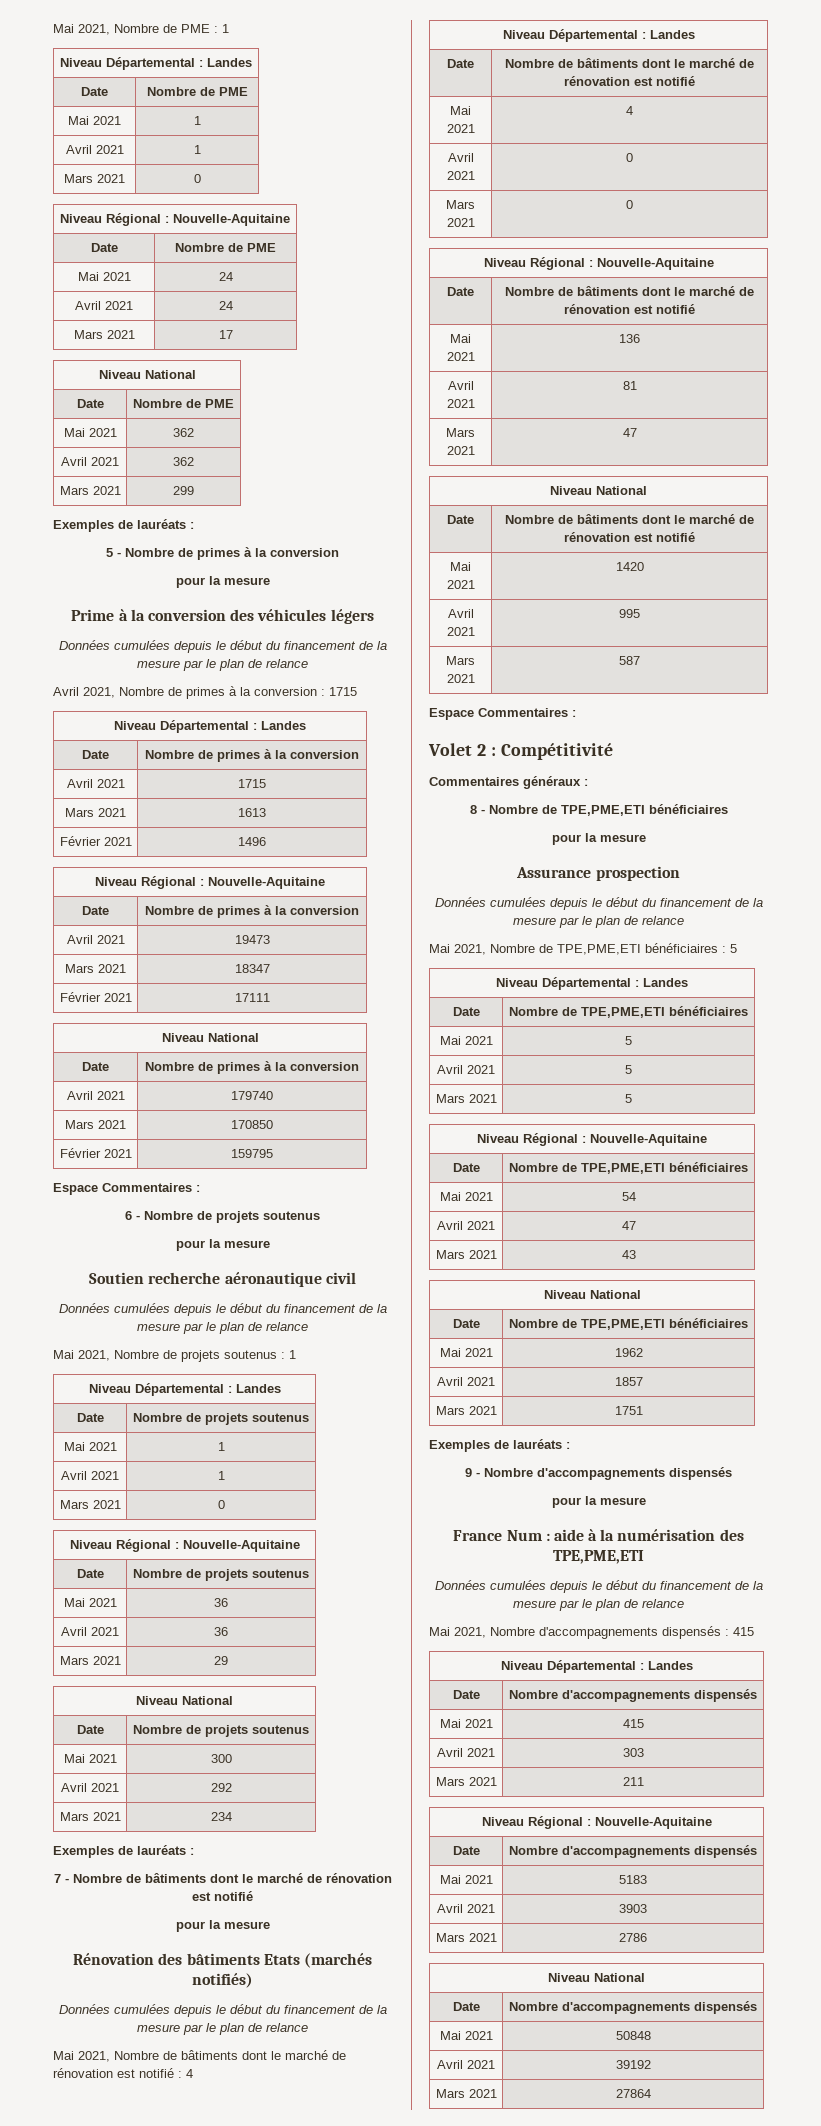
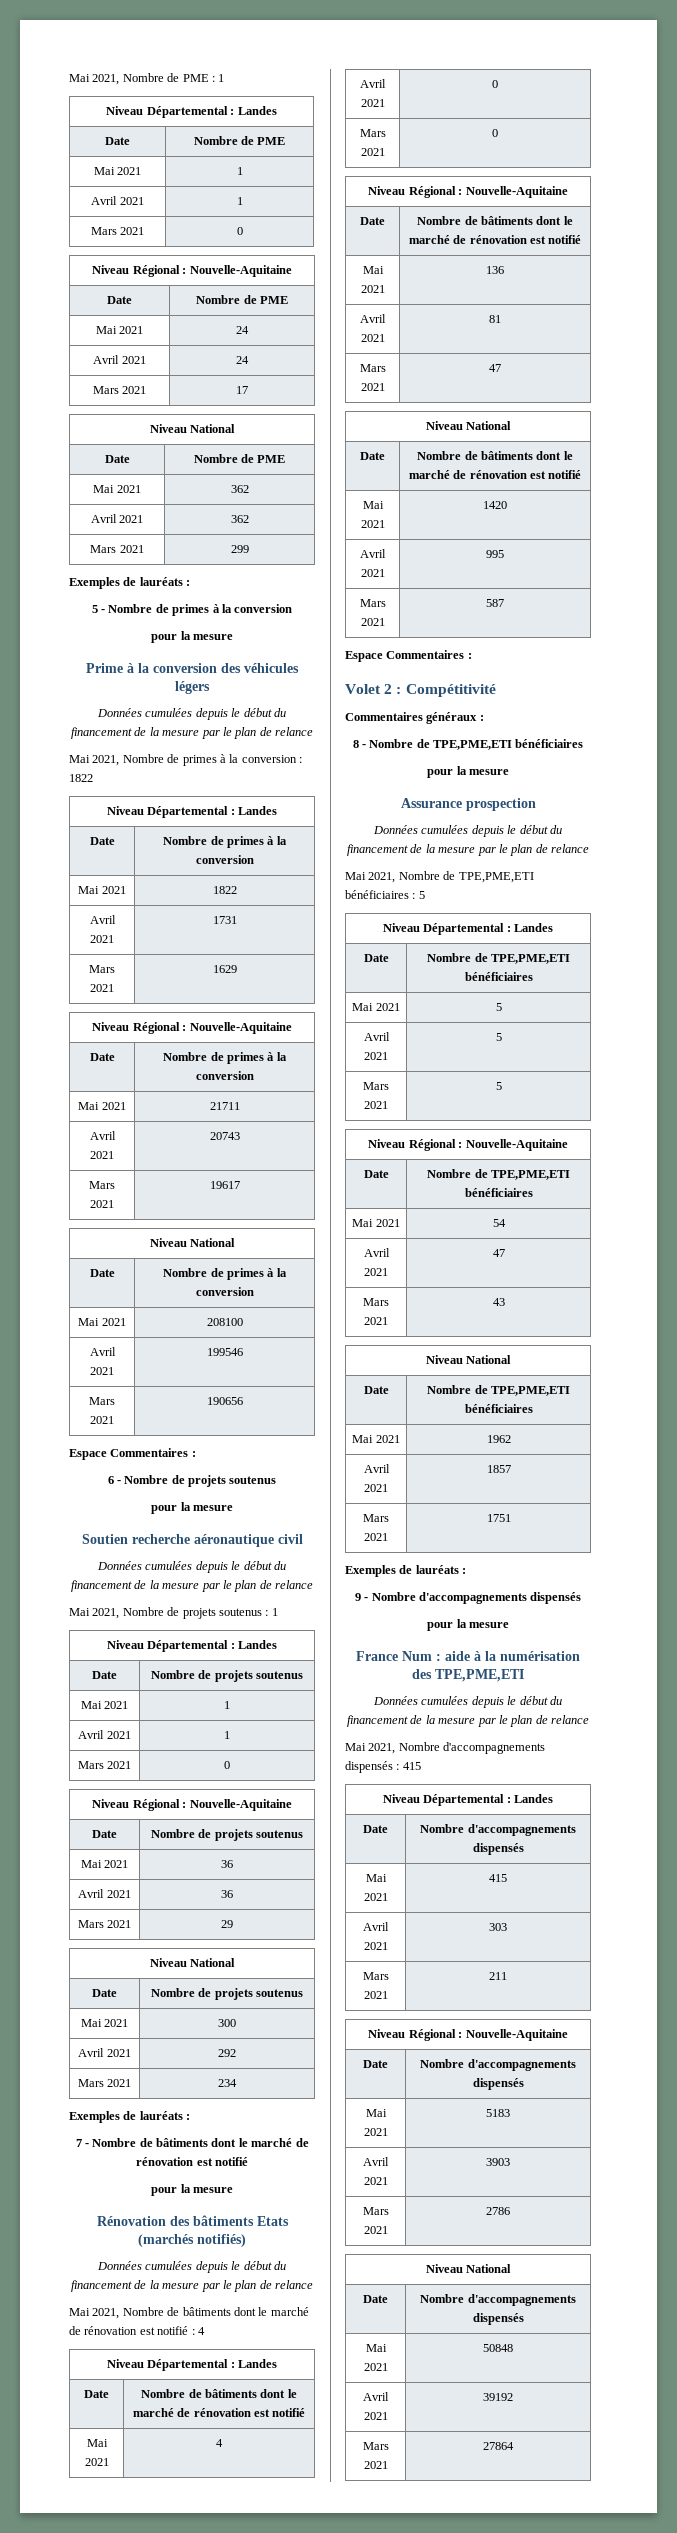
- Avril 2021, Nombre de primes à la conversion : 1715
+ Mai 2021, Nombre de primes à la conversion : 1822
- Avril 2021 | 1715
- Mars 2021 | 1613
- Février 2021 | 1496
+ Mai 2021 | 1822
+ Avril 2021 | 1731
+ Mars 2021 | 1629
- Avril 2021 | 19473
- Mars 2021 | 18347
- Février 2021 | 17111
+ Mai 2021 | 21711
+ Avril 2021 | 20743
+ Mars 2021 | 19617
- Avril 2021 | 179740
- Mars 2021 | 170850
- Février 2021 | 159795
+ Mai 2021 | 208100
+ Avril 2021 | 199546
+ Mars 2021 | 190656

